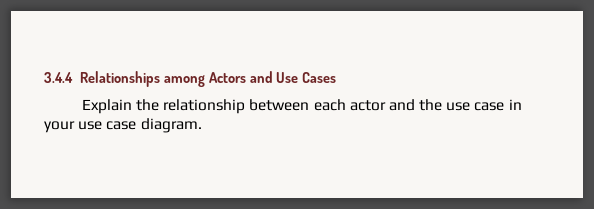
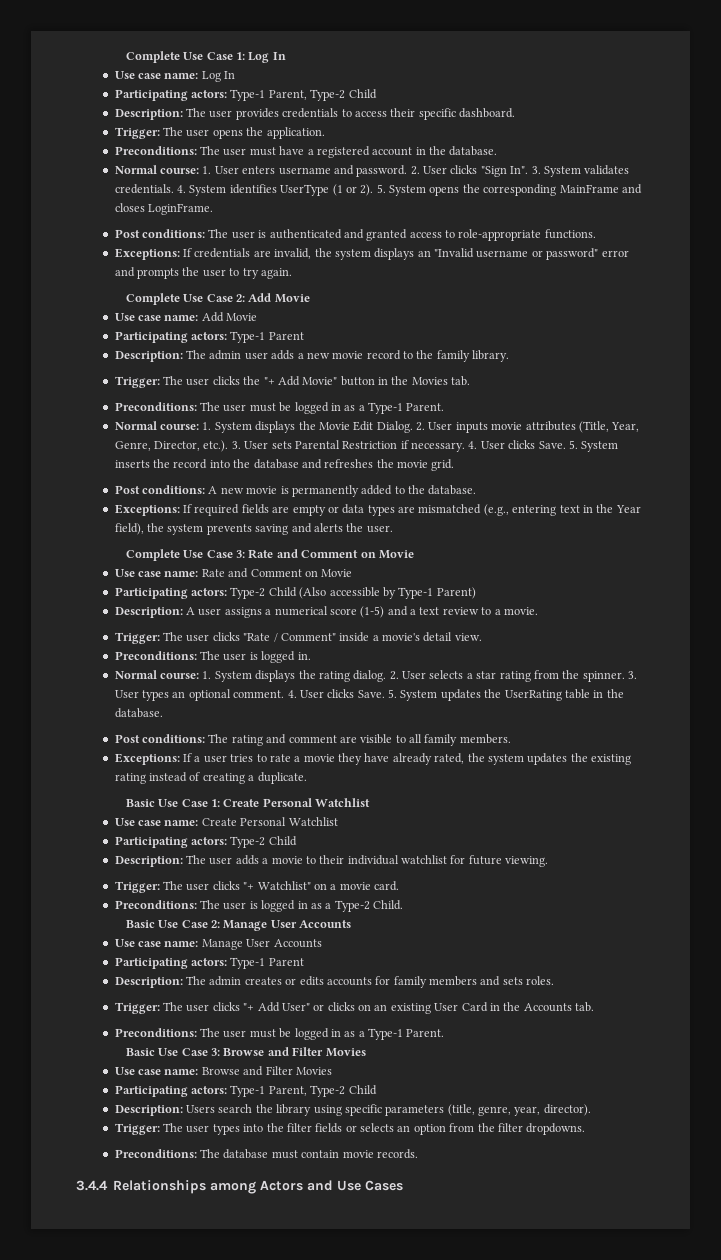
+ Complete Use Case 1: Log In
+ Use case name: Log In
+ Participating actors: Type-1 Parent, Type-2 Child
+ Description: The user provides credentials to access their specific dashboard.
+ Trigger: The user opens the application.
+ Preconditions: The user must have a registered account in the database.
+ Normal course: 1. User enters username and password. 2. User clicks "Sign In". 3. System validates credentials. 4. System identifies UserType (1 or 2). 5. System opens the corresponding MainFrame and closes LoginFrame.
+ Post conditions: The user is authenticated and granted access to role-appropriate functions.
+ Exceptions: If credentials are invalid, the system displays an "Invalid username or password" error and prompts the user to try again.
+ Complete Use Case 2: Add Movie
+ Use case name: Add Movie
+ Participating actors: Type-1 Parent
+ Description: The admin user adds a new movie record to the family library.
+ Trigger: The user clicks the "+ Add Movie" button in the Movies tab.
+ Preconditions: The user must be logged in as a Type-1 Parent.
+ Normal course: 1. System displays the Movie Edit Dialog. 2. User inputs movie attributes (Title, Year, Genre, Director, etc.). 3. User sets Parental Restriction if necessary. 4. User clicks Save. 5. System inserts the record into the database and refreshes the movie grid.
+ Post conditions: A new movie is permanently added to the database.
+ Exceptions: If required fields are empty or data types are mismatched (e.g., entering text in the Year field), the system prevents saving and alerts the user.
+ Complete Use Case 3: Rate and Comment on Movie
+ Use case name: Rate and Comment on Movie
+ Participating actors: Type-2 Child (Also accessible by Type-1 Parent)
+ Description: A user assigns a numerical score (1-5) and a text review to a movie.
+ Trigger: The user clicks "Rate / Comment" inside a movie's detail view.
+ Preconditions: The user is logged in.
+ Normal course: 1. System displays the rating dialog. 2. User selects a star rating from the spinner. 3. User types an optional comment. 4. User clicks Save. 5. System updates the UserRating table in the database.
+ Post conditions: The rating and comment are visible to all family members.
+ Exceptions: If a user tries to rate a movie they have already rated, the system updates the existing rating instead of creating a duplicate.
+ Basic Use Case 1: Create Personal Watchlist
+ Use case name: Create Personal Watchlist
+ Participating actors: Type-2 Child
+ Description: The user adds a movie to their individual watchlist for future viewing.
+ Trigger: The user clicks "+ Watchlist" on a movie card.
+ Preconditions: The user is logged in as a Type-2 Child.
+ Basic Use Case 2: Manage User Accounts
+ Use case name: Manage User Accounts
+ Participating actors: Type-1 Parent
+ Description: The admin creates or edits accounts for family members and sets roles.
+ Trigger: The user clicks "+ Add User" or clicks on an existing User Card in the Accounts tab.
+ Preconditions: The user must be logged in as a Type-1 Parent.
+ Basic Use Case 3: Browse and Filter Movies
+ Use case name: Browse and Filter Movies
+ Participating actors: Type-1 Parent, Type-2 Child
+ Description: Users search the library using specific parameters (title, genre, year, director).
+ Trigger: The user types into the filter fields or selects an option from the filter dropdowns.
+ Preconditions: The database must contain movie records.
- Explain the relationship between each actor and the use case in your use case diagram.

